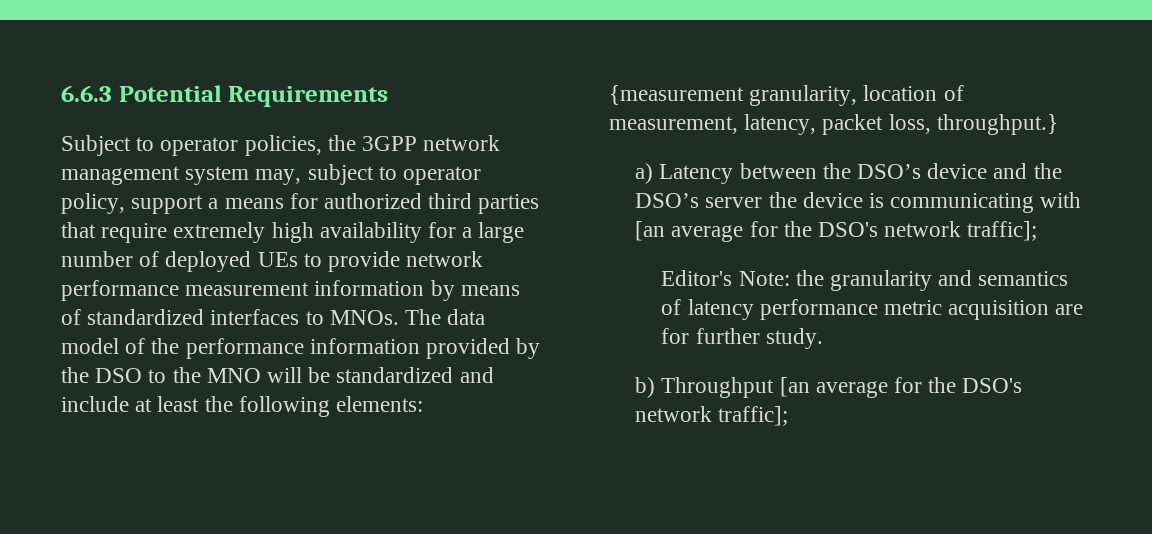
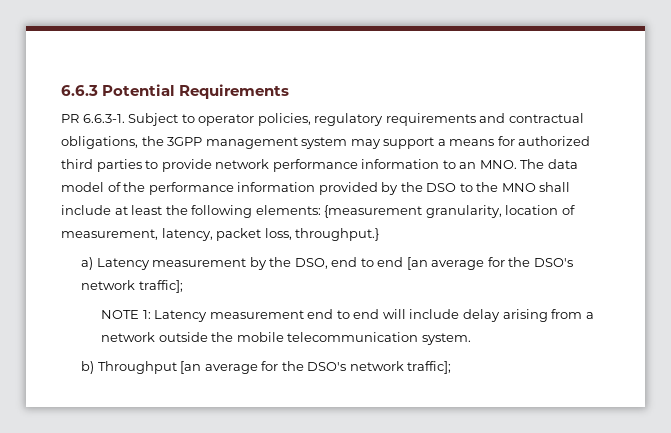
- Subject to operator policies, the 3GPP network management system may, subject to operator policy, support a means for authorized third parties that require extremely high availability for a large number of deployed UEs to provide network performance measurement information by means of standardized interfaces to MNOs. The data model of the performance information provided by the DSO to the MNO will be standardized and include at least the following elements: {measurement granularity, location of measurement, latency, packet loss, throughput.}
+ PR 6.6.3-1. Subject to operator policies, regulatory requirements and contractual obligations, the 3GPP management system may support a means for authorized third parties to provide network performance information to an MNO. The data model of the performance information provided by the DSO to the MNO shall include at least the following elements: {measurement granularity, location of measurement, latency, packet loss, throughput.}
- a) Latency between the DSO’s device and the DSO’s server the device is communicating with [an average for the DSO's network traffic];
+ a) Latency measurement by the DSO, end to end [an average for the DSO's network traffic];
- Editor's Note: the granularity and semantics of latency performance metric acquisition are for further study.
+ NOTE 1: Latency measurement end to end will include delay arising from a network outside the mobile telecommunication system.

